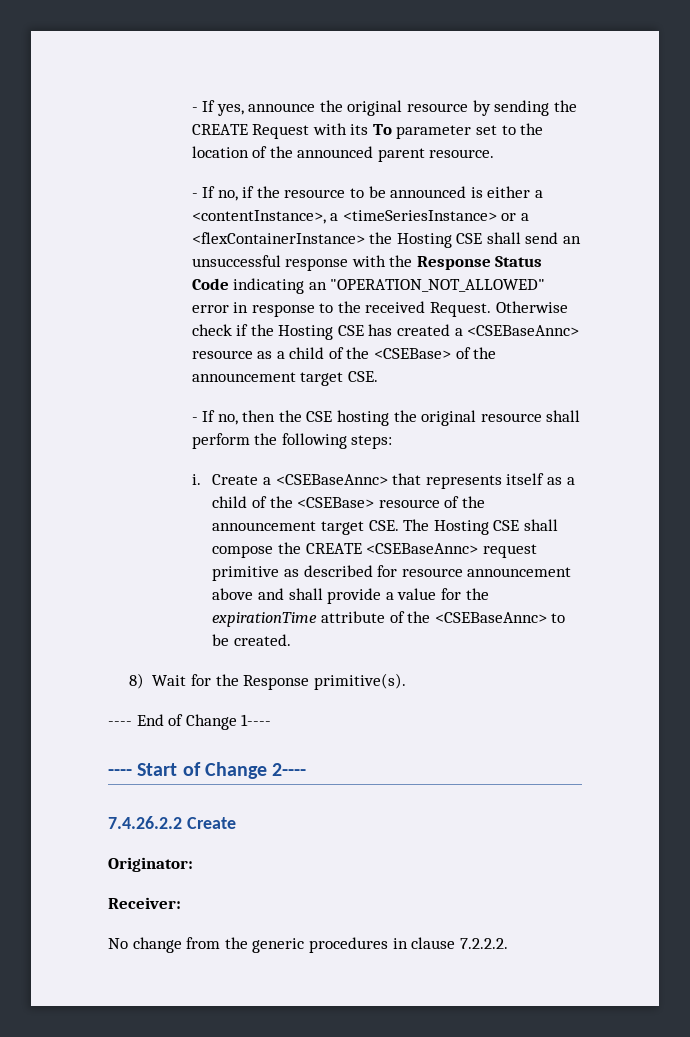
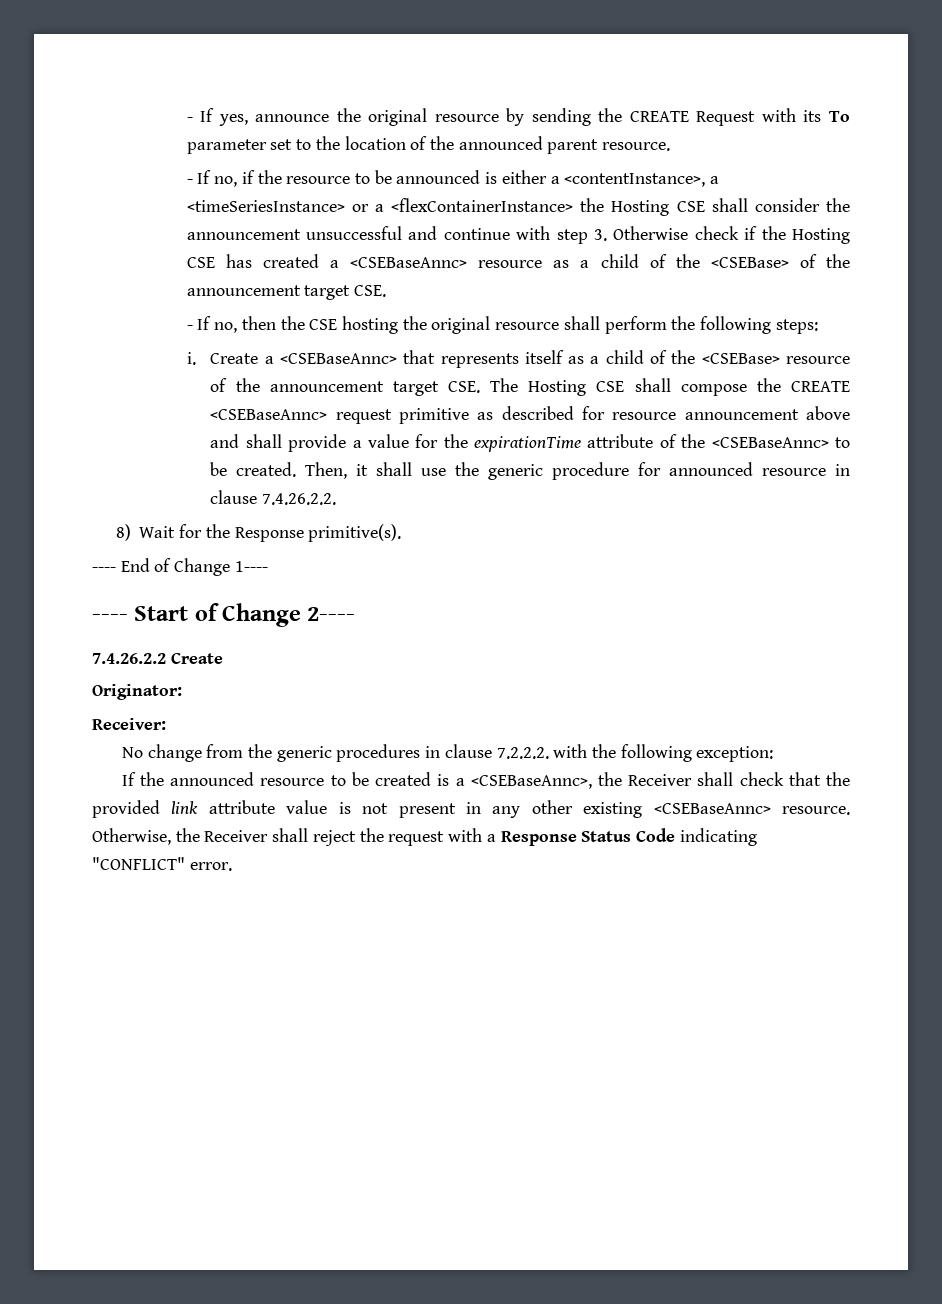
- - If no, if the resource to be announced is either a <contentInstance>, a <timeSeriesInstance> or a <flexContainerInstance> the Hosting CSE shall send an unsuccessful response with the Response Status Code indicating an "OPERATION_NOT_ALLOWED" error in response to the received Request. Otherwise check if the Hosting CSE has created a <CSEBaseAnnc> resource as a child of the <CSEBase> of the announcement target CSE.
+ - If no, if the resource to be announced is either a <contentInstance>, a <timeSeriesInstance> or a <flexContainerInstance> the Hosting CSE shall consider the announcement unsuccessful and continue with step 3. Otherwise check if the Hosting CSE has created a <CSEBaseAnnc> resource as a child of the <CSEBase> of the announcement target CSE.
+ Then, it shall use the generic procedure for announced resource in clause 7.4.26.2.2.
- No change from the generic procedures in clause 7.2.2.2.
+ No change from the generic procedures in clause 7.2.2.2. with the following exception:
+ If the announced resource to be created is a <CSEBaseAnnc>, the Receiver shall check that the provided link attribute value is not present in any other existing <CSEBaseAnnc> resource. Otherwise, the Receiver shall reject the request with a Response Status Code indicating "CONFLICT" error.

